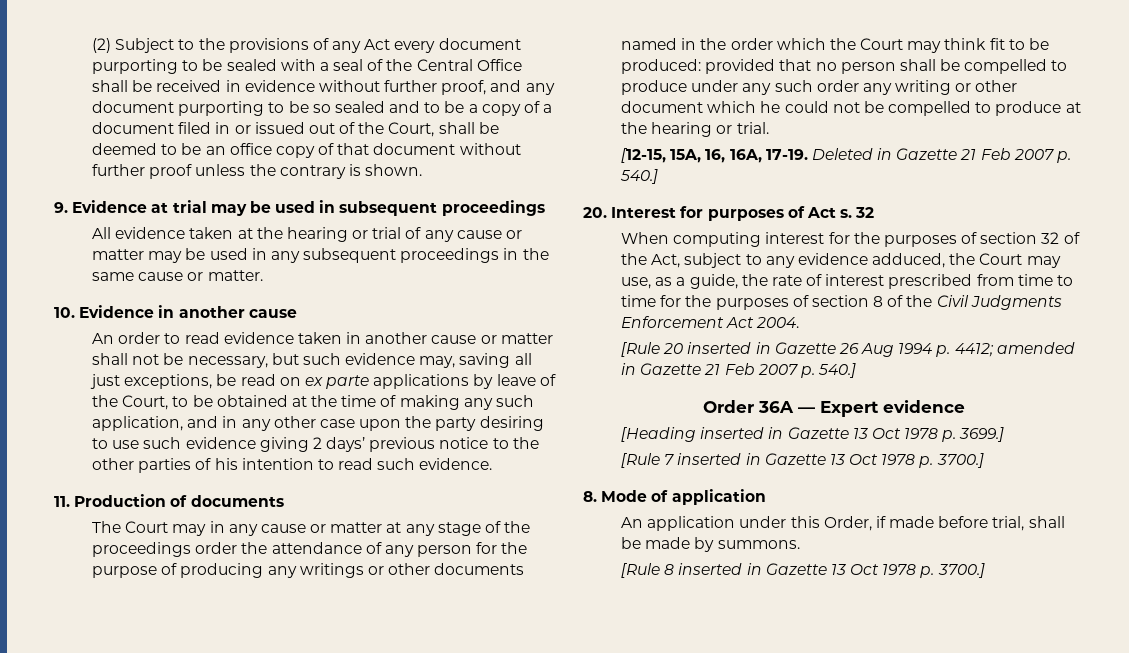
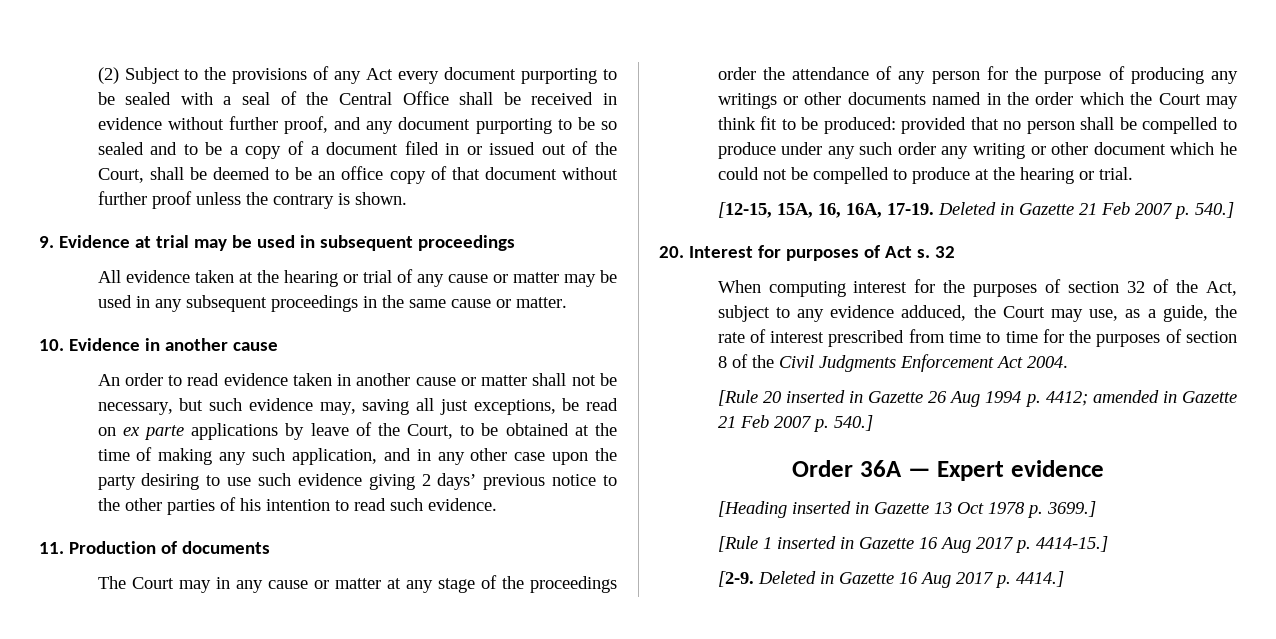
- [Rule 7 inserted in Gazette 13 Oct 1978 p. 3700.]
- 8. Mode of application
- An application under this Order, if made before trial, shall be made by summons.
- [Rule 8 inserted in Gazette 13 Oct 1978 p. 3700.]
+ [Rule 1 inserted in Gazette 16 Aug 2017 p. 4414-15.]
+ [2-9. Deleted in Gazette 16 Aug 2017 p. 4414.]

